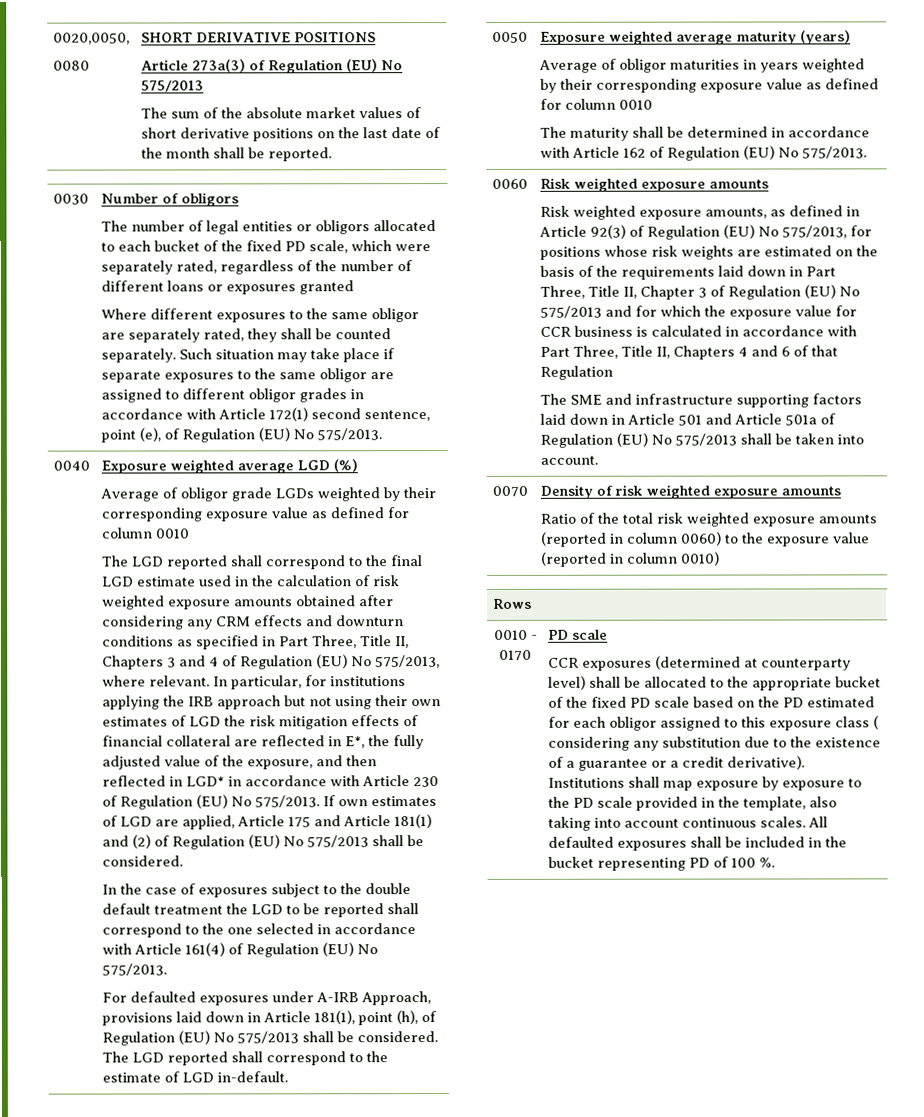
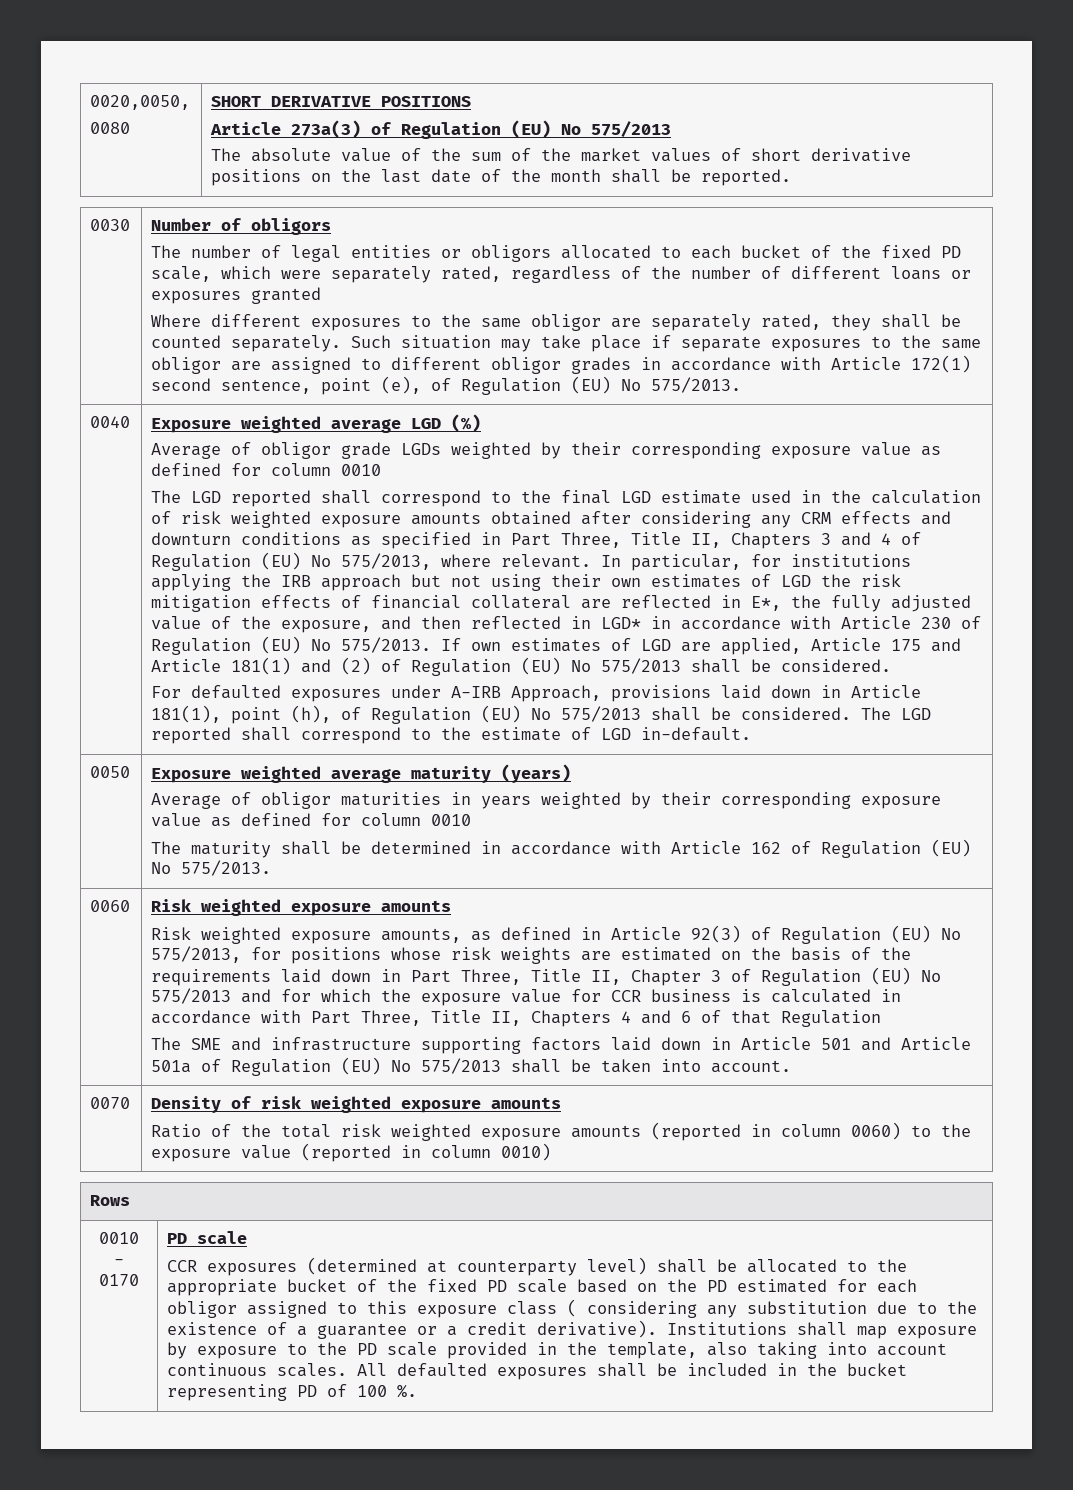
  0020,0050,
  0080 | SHORT DERIVATIVE POSITIONS
  Article 273a(3) of Regulation (EU) No 575/2013
- The sum of the absolute market values of short derivative positions on the last date of the month shall be reported.
+ The absolute value of the sum of the market values of short derivative positions on the last date of the month shall be reported.
- In the case of exposures subject to the double default treatment the LGD to be reported shall correspond to the one selected in accordance with Article 161(4) of Regulation (EU) No 575/2013.

